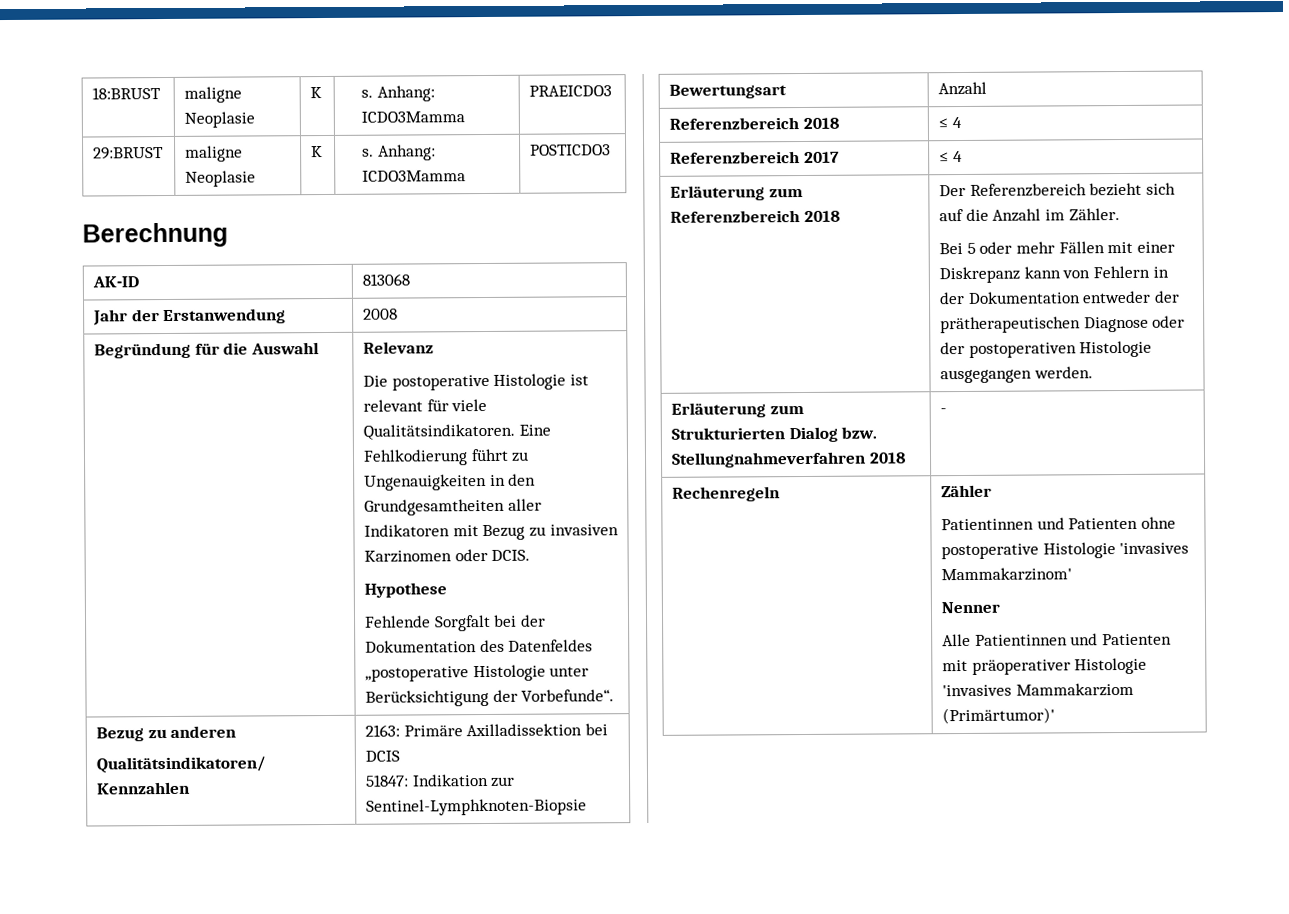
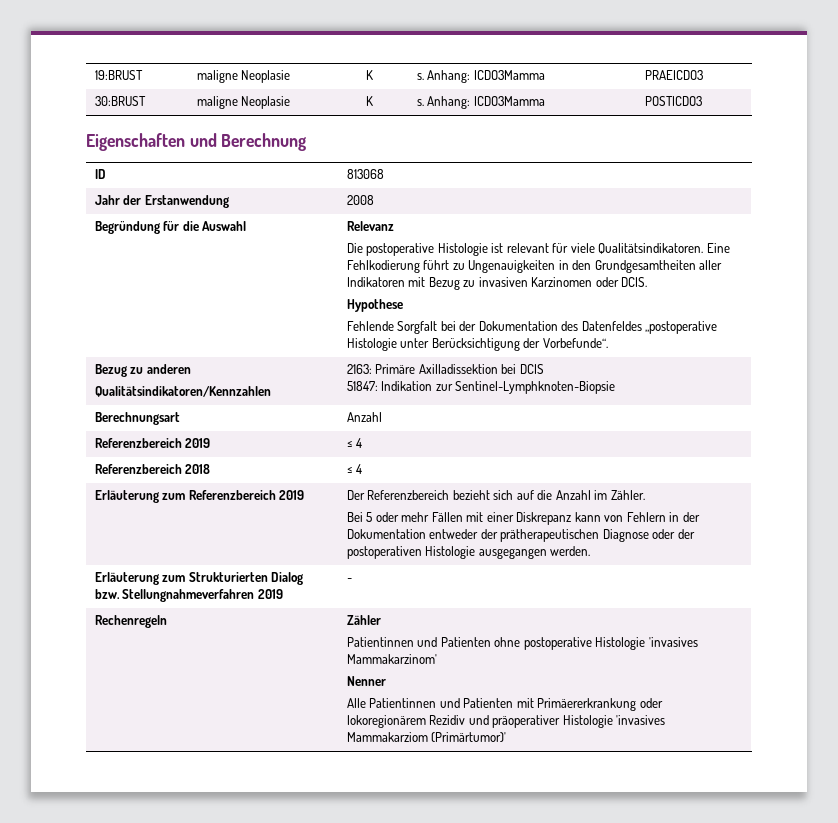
- 18:BRUST | maligne Neoplasie | K | s. Anhang: ICDO3Mamma | PRAEICDO3
+ 19:BRUST | maligne Neoplasie | K | s. Anhang: ICDO3Mamma | PRAEICDO3
- 29:BRUST | maligne Neoplasie | K | s. Anhang: ICDO3Mamma | POSTICDO3
+ 30:BRUST | maligne Neoplasie | K | s. Anhang: ICDO3Mamma | POSTICDO3
- Berechnung
+ Eigenschaften und Berechnung
- AK-ID | 813068
+ ID | 813068
- Bewertungsart | Anzahl
+ Berechnungsart | Anzahl
+ Referenzbereich 2019 | ≤ 4
- Referenzbereich 2017 | ≤ 4
- Erläuterung zum Referenzbereich 2018 | Der Referenzbereich bezieht sich auf die Anzahl im Zähler.
+ Erläuterung zum Referenzbereich 2019 | Der Referenzbereich bezieht sich auf die Anzahl im Zähler.
- Erläuterung zum Strukturierten Dialog bzw. Stellungnahmeverfahren 2018 | -
+ Erläuterung zum Strukturierten Dialog bzw. Stellungnahmeverfahren 2019 | -
  Rechenregeln | Zähler
  Patientinnen und Patienten ohne postoperative Histologie 'invasives Mammakarzinom'
  Nenner
- Alle Patientinnen und Patienten mit präoperativer Histologie 'invasives Mammakarziom (Primärtumor)'
+ Alle Patientinnen und Patienten mit Primäererkrankung oder lokoregionärem Rezidiv und präoperativer Histologie 'invasives Mammakarziom (Primärtumor)'

